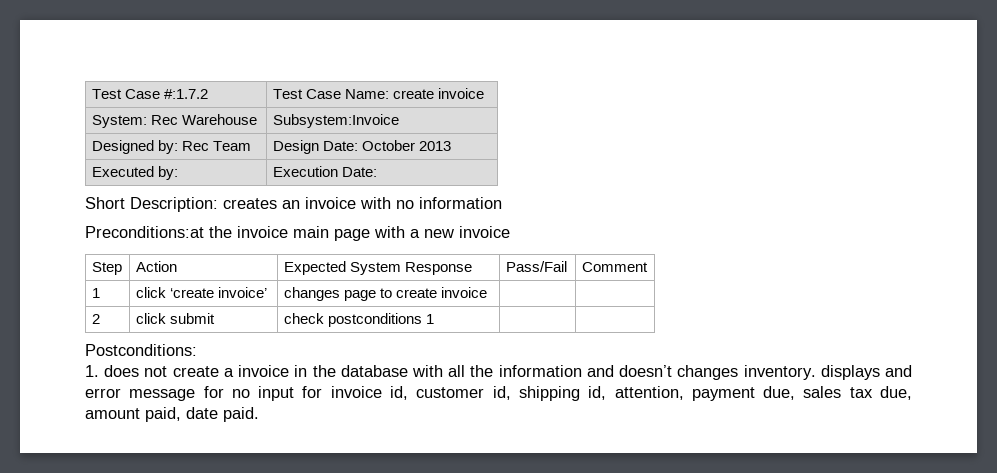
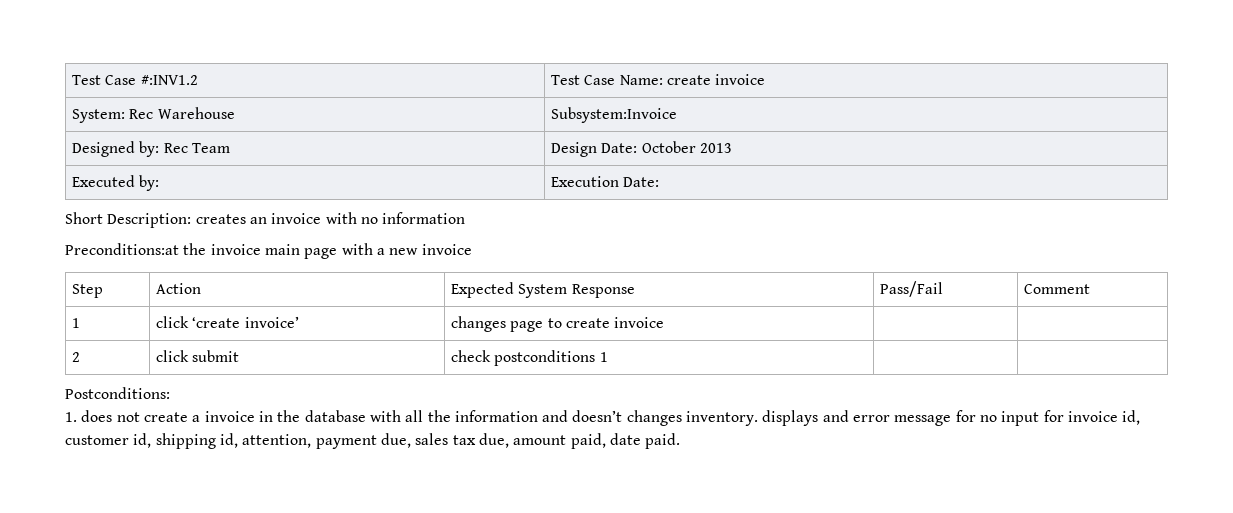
- Test Case #:1.7.2 | Test Case Name: create invoice
+ Test Case #:INV1.2 | Test Case Name: create invoice

